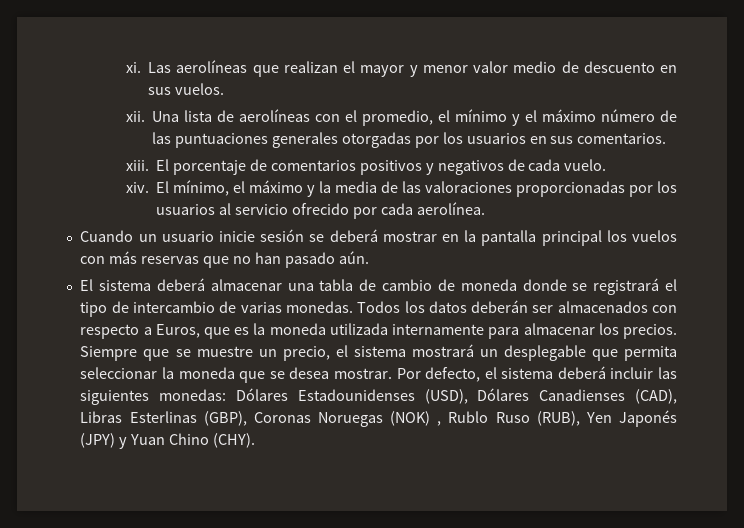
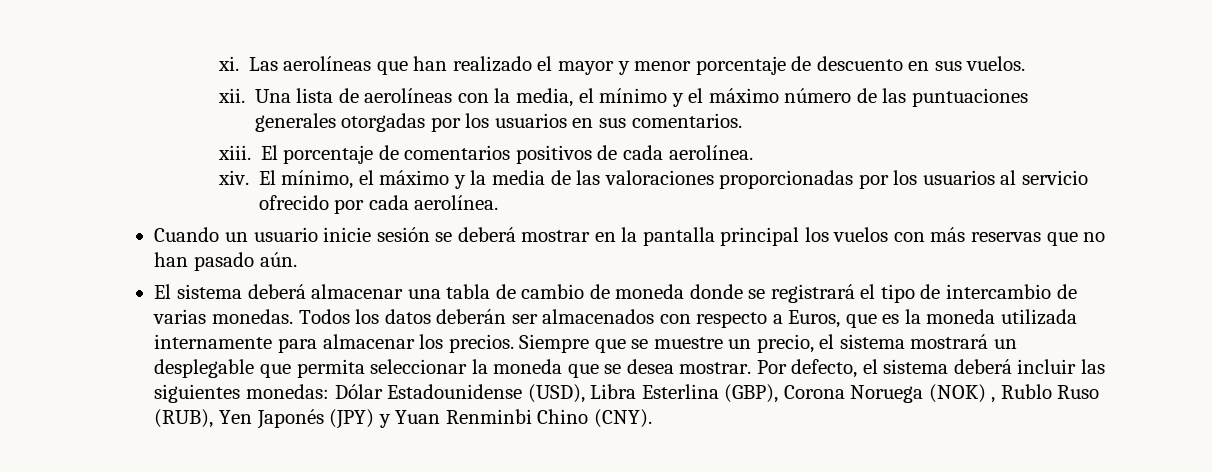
- Las aerolíneas que realizan el mayor y menor valor medio de descuento en sus vuelos.
+ Las aerolíneas que han realizado el mayor y menor porcentaje de descuento en sus vuelos.
- Una lista de aerolíneas con el promedio, el mínimo y el máximo número de las puntuaciones generales otorgadas por los usuarios en sus comentarios.
+ Una lista de aerolíneas con la media, el mínimo y el máximo número de las puntuaciones generales otorgadas por los usuarios en sus comentarios.
- El porcentaje de comentarios positivos y negativos de cada vuelo.
+ El porcentaje de comentarios positivos de cada aerolínea.
- Por defecto, el sistema deberá incluir las siguientes monedas: Dólares Estadounidenses (USD), Dólares Canadienses (CAD), Libras Esterlinas (GBP), Coronas Noruegas (NOK) , Rublo Ruso (RUB), Yen Japonés (JPY) y Yuan Chino (CHY).
+ Por defecto, el sistema deberá incluir las siguientes monedas: Dólar Estadounidense (USD), Libra Esterlina (GBP), Corona Noruega (NOK) , Rublo Ruso (RUB), Yen Japonés (JPY) y Yuan Renminbi Chino (CNY).

